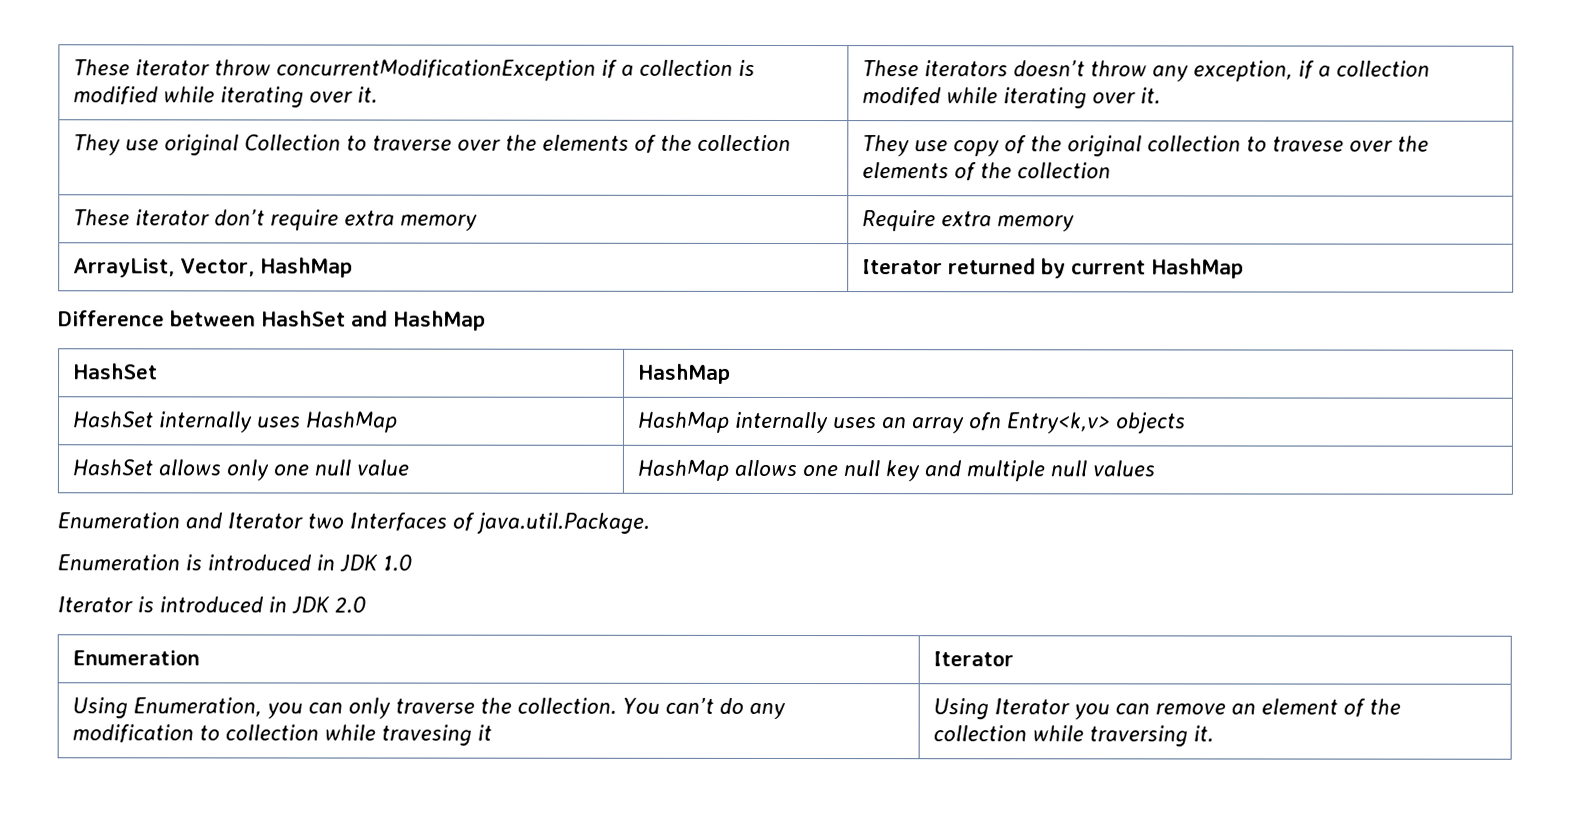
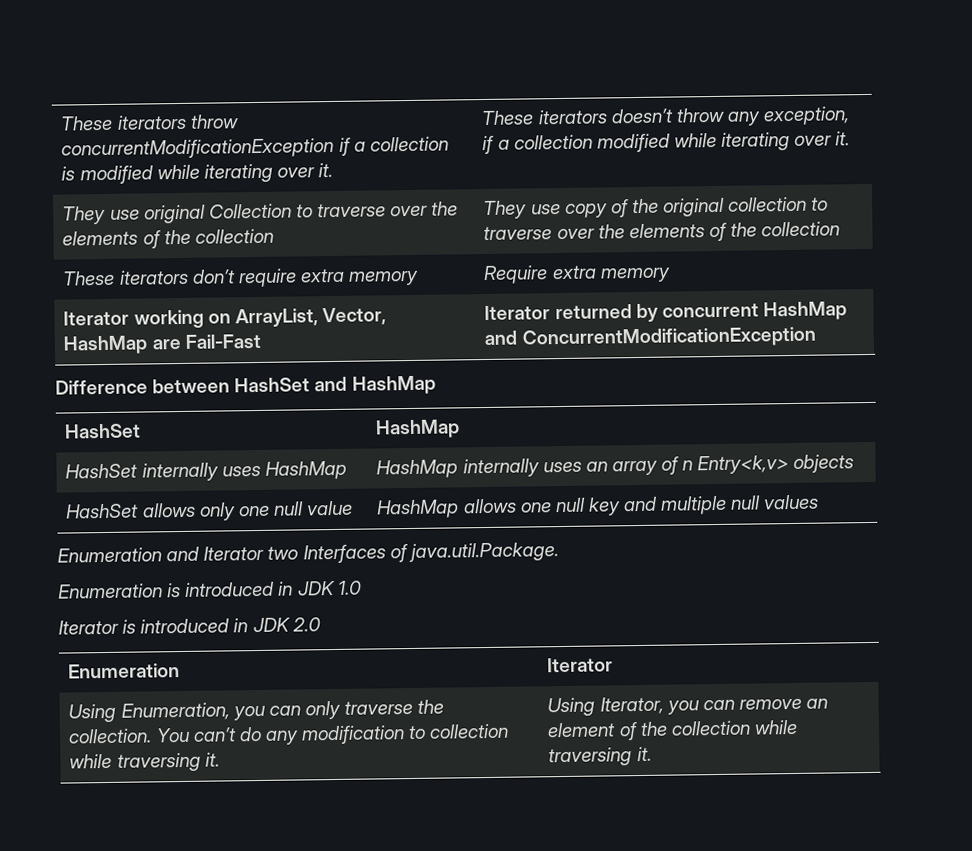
- These iterator throw concurrentModificationException if a collection is modified while iterating over it. | These iterators doesn’t throw any exception, if a collection modifed while iterating over it.
+ These iterators throw concurrentModificationException if a collection is modified while iterating over it. | These iterators doesn’t throw any exception, if a collection modified while iterating over it.
- They use original Collection to traverse over the elements of the collection | They use copy of the original collection to travese over the elements of the collection
+ They use original Collection to traverse over the elements of the collection | They use copy of the original collection to traverse over the elements of the collection
- These iterator don’t require extra memory | Require extra memory
+ These iterators don’t require extra memory | Require extra memory
- ArrayList, Vector, HashMap | Iterator returned by current HashMap
+ Iterator working on ArrayList, Vector, HashMap are Fail-Fast | Iterator returned by concurrent HashMap and ConcurrentModificationException
- HashSet internally uses HashMap | HashMap internally uses an array ofn Entry<k,v> objects
+ HashSet internally uses HashMap | HashMap internally uses an array of n Entry<k,v> objects
- Using Enumeration, you can only traverse the collection. You can’t do any modification to collection while travesing it | Using Iterator you can remove an element of the collection while traversing it.
+ Using Enumeration, you can only traverse the collection. You can’t do any modification to collection while traversing it. | Using Iterator, you can remove an element of the collection while traversing it.

